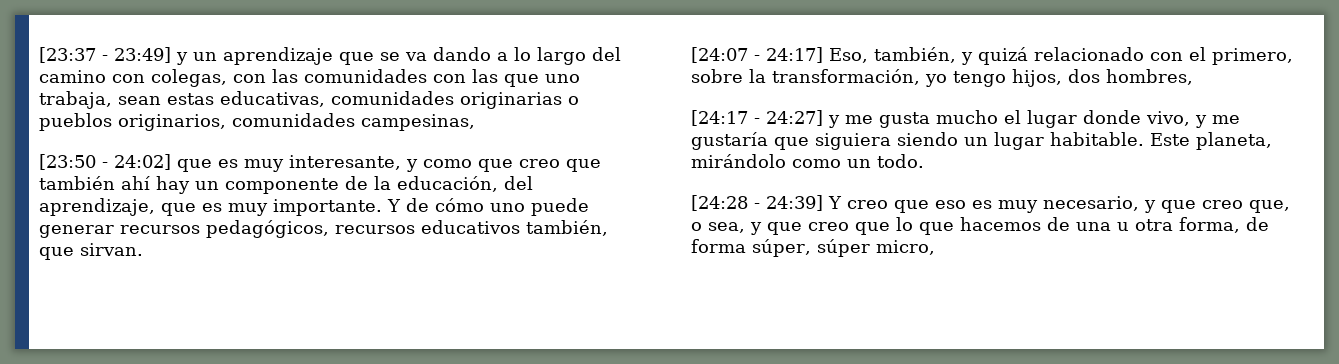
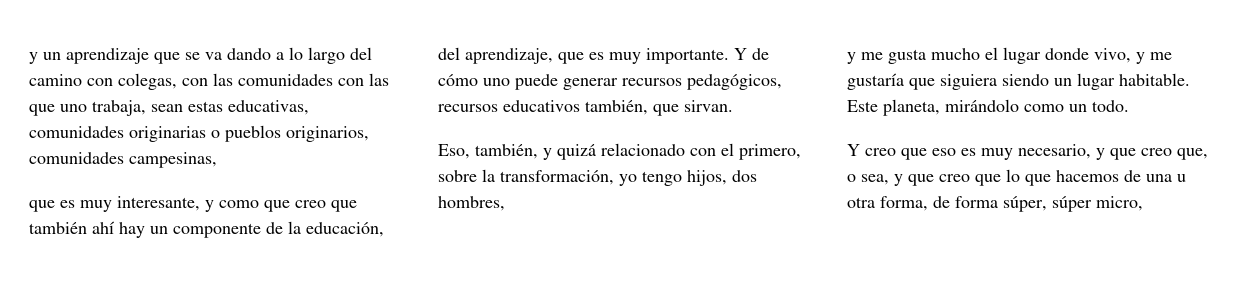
- [23:37 - 23:49] y un aprendizaje que se va dando a lo largo del camino con colegas, con las comunidades con las que uno trabaja, sean estas educativas, comunidades originarias o pueblos originarios, comunidades campesinas,
+ y un aprendizaje que se va dando a lo largo del camino con colegas, con las comunidades con las que uno trabaja, sean estas educativas, comunidades originarias o pueblos originarios, comunidades campesinas,
- [23:50 - 24:02] que es muy interesante, y como que creo que también ahí hay un componente de la educación, del aprendizaje, que es muy importante.
+ que es muy interesante, y como que creo que también ahí hay un componente de la educación, del aprendizaje, que es muy importante.
- [24:07 - 24:17] Eso, también, y quizá relacionado con el primero, sobre la transformación, yo tengo hijos, dos hombres,
+ Eso, también, y quizá relacionado con el primero, sobre la transformación, yo tengo hijos, dos hombres,
- [24:17 - 24:27] y me gusta mucho el lugar donde vivo, y me gustaría que siguiera siendo un lugar habitable.
+ y me gusta mucho el lugar donde vivo, y me gustaría que siguiera siendo un lugar habitable.
- [24:28 - 24:39] Y creo que eso es muy necesario, y que creo que, o sea, y que creo que lo que hacemos de una u otra forma, de forma súper, súper micro,
+ Y creo que eso es muy necesario, y que creo que, o sea, y que creo que lo que hacemos de una u otra forma, de forma súper, súper micro,

